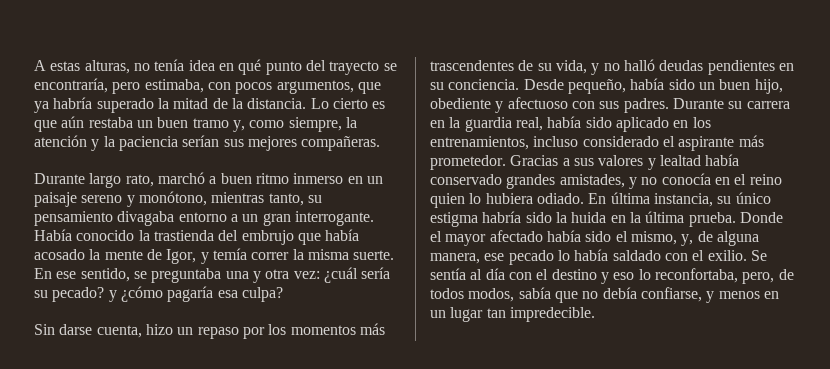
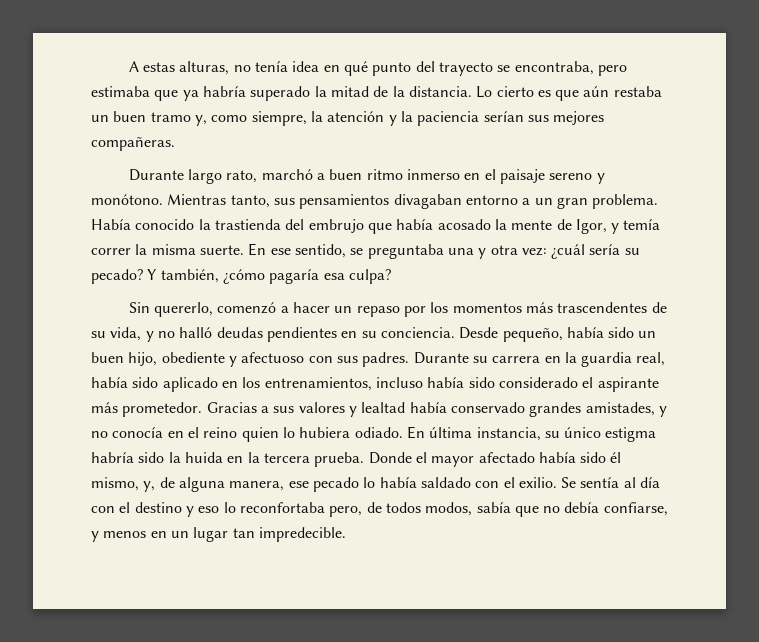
- A estas alturas, no tenía idea en qué punto del trayecto se encontraría, pero estimaba, con pocos argumentos, que ya habría superado la mitad de la distancia.
+ A estas alturas, no tenía idea en qué punto del trayecto se encontraba, pero estimaba que ya habría superado la mitad de la distancia.
- Durante largo rato, marchó a buen ritmo inmerso en un paisaje sereno y monótono, mientras tanto, su pensamiento divagaba entorno a un gran interrogante.
+ Durante largo rato, marchó a buen ritmo inmerso en el paisaje sereno y monótono. Mientras tanto, sus pensamientos divagaban entorno a un gran problema.
- En ese sentido, se preguntaba una y otra vez: ¿cuál sería su pecado? y ¿cómo pagaría esa culpa?
+ En ese sentido, se preguntaba una y otra vez: ¿cuál sería su pecado? Y también, ¿cómo pagaría esa culpa?
- Sin darse cuenta, hizo un repaso por los momentos más trascendentes de su vida, y no halló deudas pendientes en su conciencia.
+ Sin quererlo, comenzó a hacer un repaso por los momentos más trascendentes de su vida, y no halló deudas pendientes en su conciencia.
- Durante su carrera en la guardia real, había sido aplicado en los entrenamientos, incluso considerado el aspirante más prometedor.
+ Durante su carrera en la guardia real, había sido aplicado en los entrenamientos, incluso había sido considerado el aspirante más prometedor.
- En última instancia, su único estigma habría sido la huida en la última prueba.
+ En última instancia, su único estigma habría sido la huida en la tercera prueba.
- Donde el mayor afectado había sido el mismo, y, de alguna manera, ese pecado lo había saldado con el exilio.
+ Donde el mayor afectado había sido él mismo, y, de alguna manera, ese pecado lo había saldado con el exilio.
- Se sentía al día con el destino y eso lo reconfortaba, pero, de todos modos, sabía que no debía confiarse, y menos en un lugar tan impredecible.
+ Se sentía al día con el destino y eso lo reconfortaba pero, de todos modos, sabía que no debía confiarse, y menos en un lugar tan impredecible.

